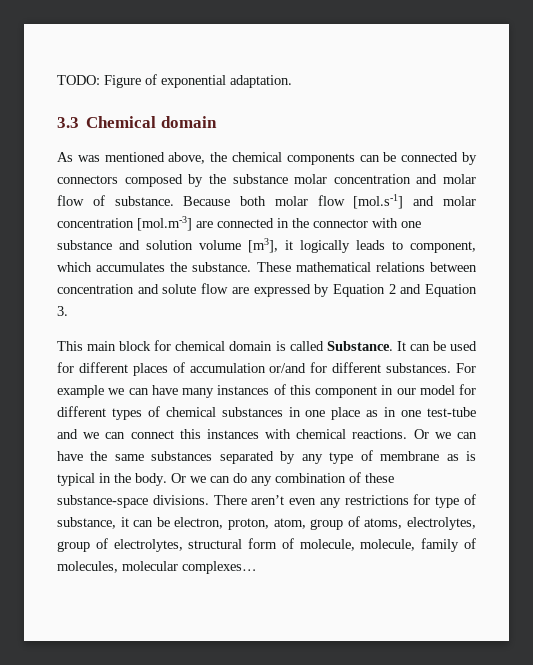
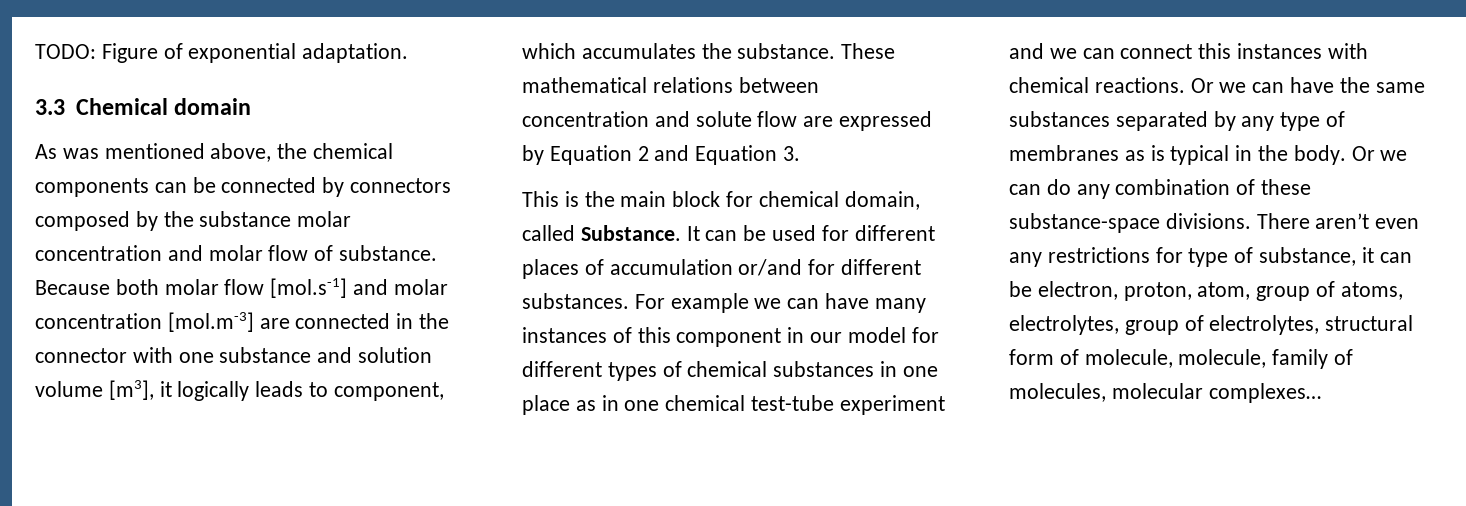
- This main block for chemical domain is called Substance.
+ This is the main block for chemical domain, called Substance.
- For example we can have many instances of this component in our model for different types of chemical substances in one place as in one test-tube and we can connect this instances with chemical reactions.
+ For example we can have many instances of this component in our model for different types of chemical substances in one place as in one chemical test-tube experiment and we can connect this instances with chemical reactions.
- Or we can have the same substances separated by any type of membrane as is typical in the body.
+ Or we can have the same substances separated by any type of membranes as is typical in the body.

